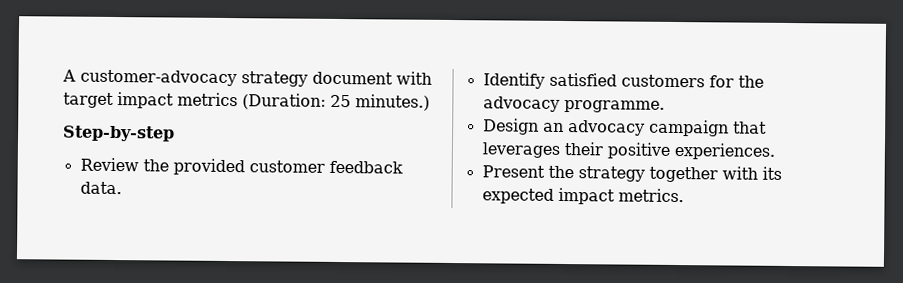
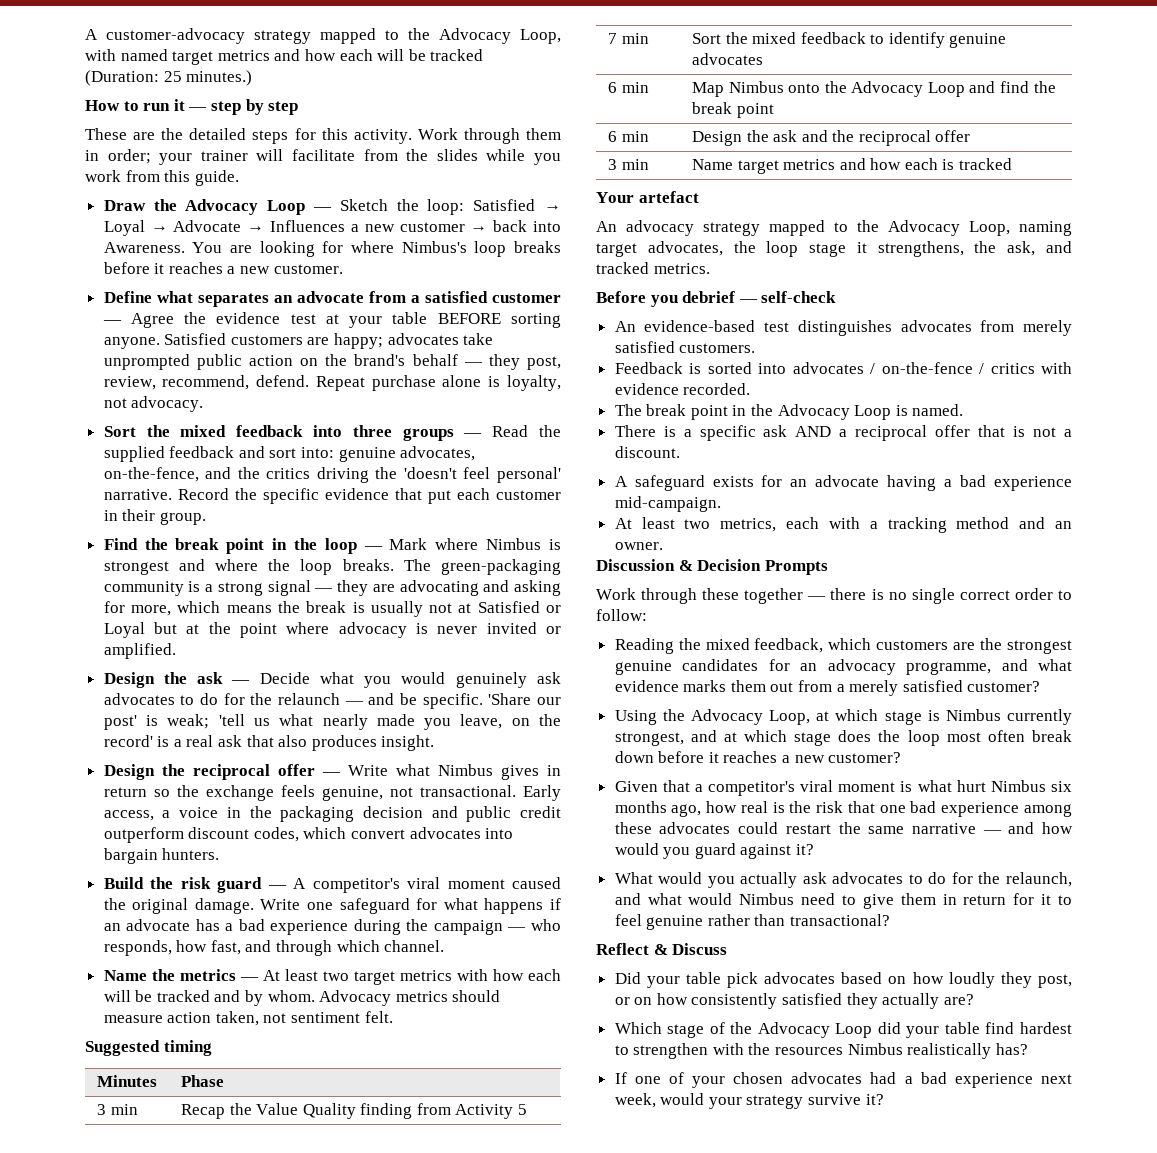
- A customer-advocacy strategy document with target impact metrics (Duration: 25 minutes.)
- Step-by-step
- Review the provided customer feedback data.
- Identify satisfied customers for the advocacy programme.
- Design an advocacy campaign that leverages their positive experiences.
- Present the strategy together with its expected impact metrics.
+ A customer-advocacy strategy mapped to the Advocacy Loop, with named target metrics and how each will be tracked (Duration: 25 minutes.)
+ How to run it — step by step
+ These are the detailed steps for this activity. Work through them in order; your trainer will facilitate from the slides while you work from this guide.
+ Draw the Advocacy Loop — Sketch the loop: Satisfied → Loyal → Advocate → Influences a new customer → back into Awareness. You are looking for where Nimbus's loop breaks before it reaches a new customer.
+ Define what separates an advocate from a satisfied customer — Agree the evidence test at your table BEFORE sorting anyone. Satisfied customers are happy; advocates take unprompted public action on the brand's behalf — they post, review, recommend, defend. Repeat purchase alone is loyalty, not advocacy.
+ Sort the mixed feedback into three groups — Read the supplied feedback and sort into: genuine advocates, on-the-fence, and the critics driving the 'doesn't feel personal' narrative. Record the specific evidence that put each customer in their group.
+ Find the break point in the loop — Mark where Nimbus is strongest and where the loop breaks. The green-packaging community is a strong signal — they are advocating and asking for more, which means the break is usually not at Satisfied or Loyal but at the point where advocacy is never invited or amplified.
+ Design the ask — Decide what you would genuinely ask advocates to do for the relaunch — and be specific. 'Share our post' is weak; 'tell us what nearly made you leave, on the record' is a real ask that also produces insight.
+ Design the reciprocal offer — Write what Nimbus gives in return so the exchange feels genuine, not transactional. Early access, a voice in the packaging decision and public credit outperform discount codes, which convert advocates into bargain hunters.
+ Build the risk guard — A competitor's viral moment caused the original damage. Write one safeguard for what happens if an advocate has a bad experience during the campaign — who responds, how fast, and through which channel.
+ Name the metrics — At least two target metrics with how each will be tracked and by whom. Advocacy metrics should measure action taken, not sentiment felt.
+ Suggested timing
+ Minutes | Phase
+ 3 min | Recap the Value Quality finding from Activity 5
+ 7 min | Sort the mixed feedback to identify genuine advocates
+ 6 min | Map Nimbus onto the Advocacy Loop and find the break point
+ 6 min | Design the ask and the reciprocal offer
+ 3 min | Name target metrics and how each is tracked
+ Your artefact
+ An advocacy strategy mapped to the Advocacy Loop, naming target advocates, the loop stage it strengthens, the ask, and tracked metrics.
+ Before you debrief — self-check
+ An evidence-based test distinguishes advocates from merely satisfied customers.
+ Feedback is sorted into advocates / on-the-fence / critics with evidence recorded.
+ The break point in the Advocacy Loop is named.
+ There is a specific ask AND a reciprocal offer that is not a discount.
+ A safeguard exists for an advocate having a bad experience mid-campaign.
+ At least two metrics, each with a tracking method and an owner.
+ Discussion & Decision Prompts
+ Work through these together — there is no single correct order to follow:
+ Reading the mixed feedback, which customers are the strongest genuine candidates for an advocacy programme, and what evidence marks them out from a merely satisfied customer?
+ Using the Advocacy Loop, at which stage is Nimbus currently strongest, and at which stage does the loop most often break down before it reaches a new customer?
+ Given that a competitor's viral moment is what hurt Nimbus six months ago, how real is the risk that one bad experience among these advocates could restart the same narrative — and how would you guard against it?
+ What would you actually ask advocates to do for the relaunch, and what would Nimbus need to give them in return for it to feel genuine rather than transactional?
+ Reflect & Discuss
+ Did your table pick advocates based on how loudly they post, or on how consistently satisfied they actually are?
+ Which stage of the Advocacy Loop did your table find hardest to strengthen with the resources Nimbus realistically has?
+ If one of your chosen advocates had a bad experience next week, would your strategy survive it?

